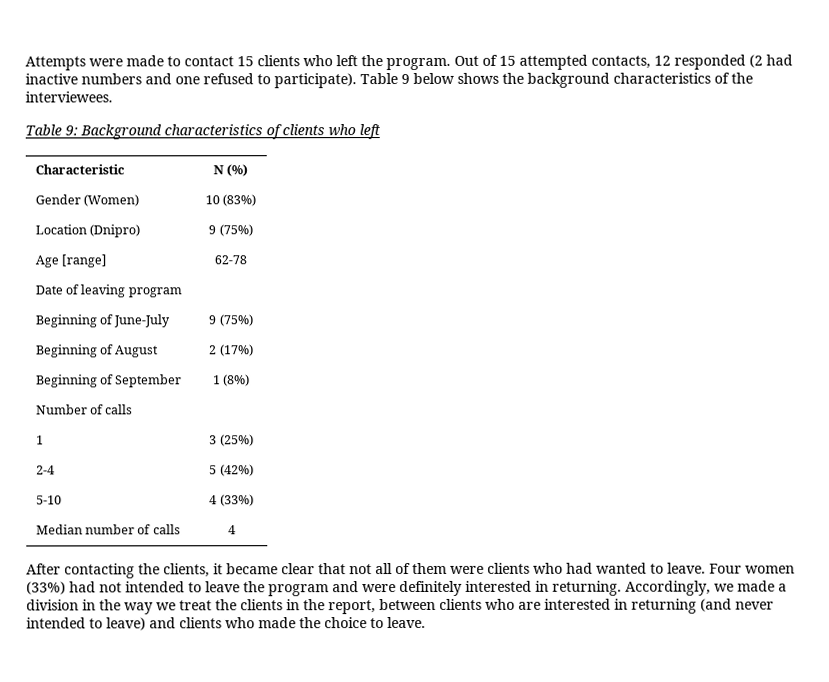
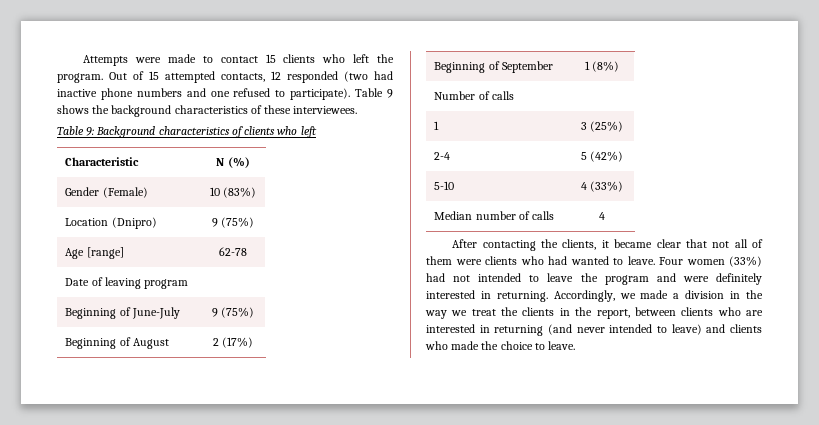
- Out of 15 attempted contacts, 12 responded (2 had inactive numbers and one refused to participate).
+ Out of 15 attempted contacts, 12 responded (two had inactive phone numbers and one refused to participate).
- Table 9 below shows the background characteristics of the interviewees.
+ Table 9 shows the background characteristics of these interviewees.
- Gender (Women) | 10 (83%)
+ Gender (Female) | 10 (83%)

